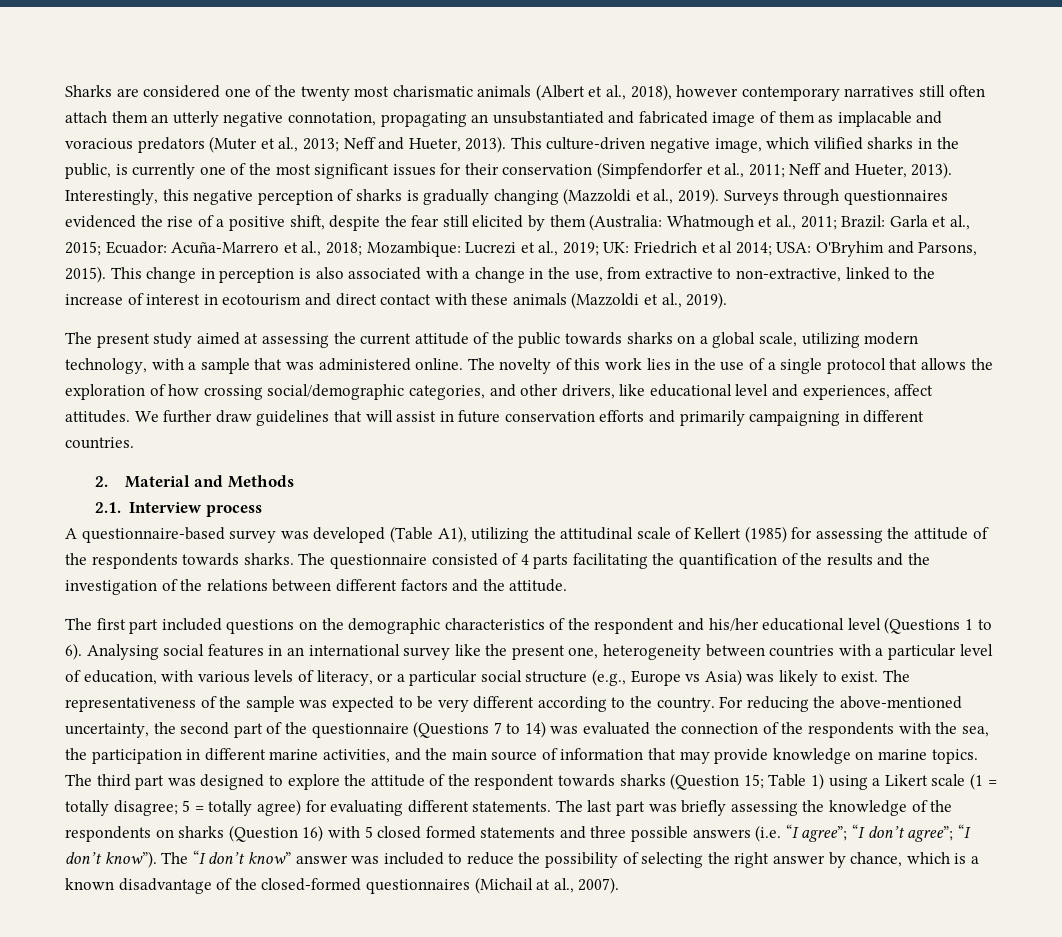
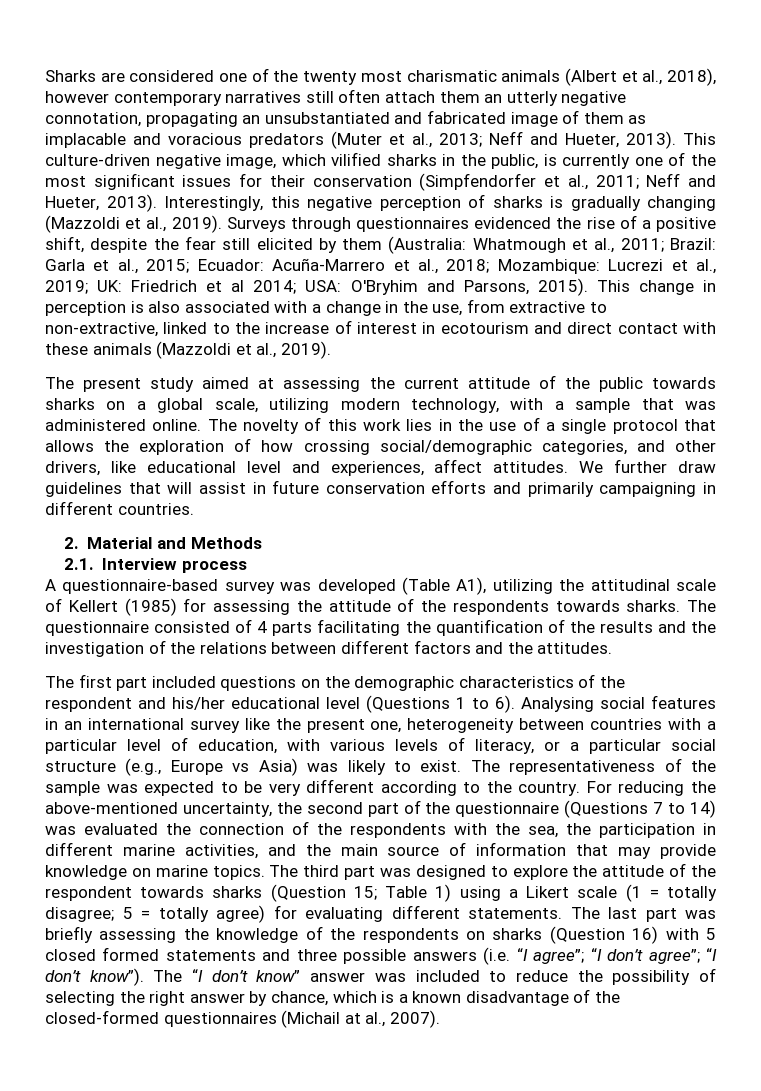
- The questionnaire consisted of 4 parts facilitating the quantification of the results and the investigation of the relations between different factors and the attitude.
+ The questionnaire consisted of 4 parts facilitating the quantification of the results and the investigation of the relations between different factors and the attitudes.

